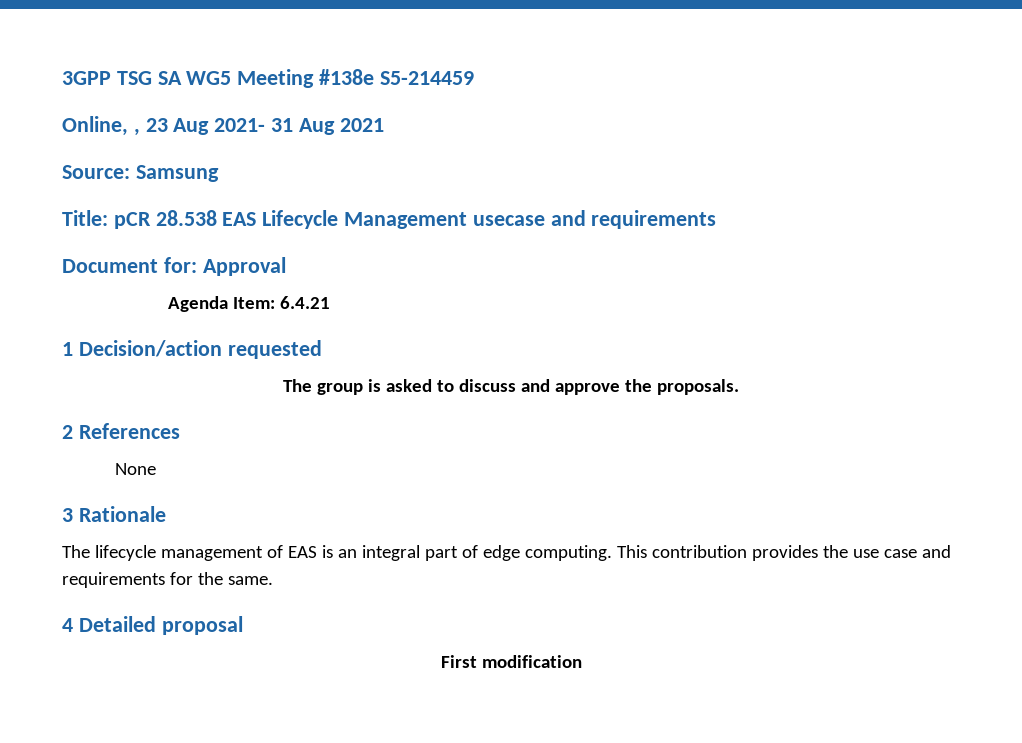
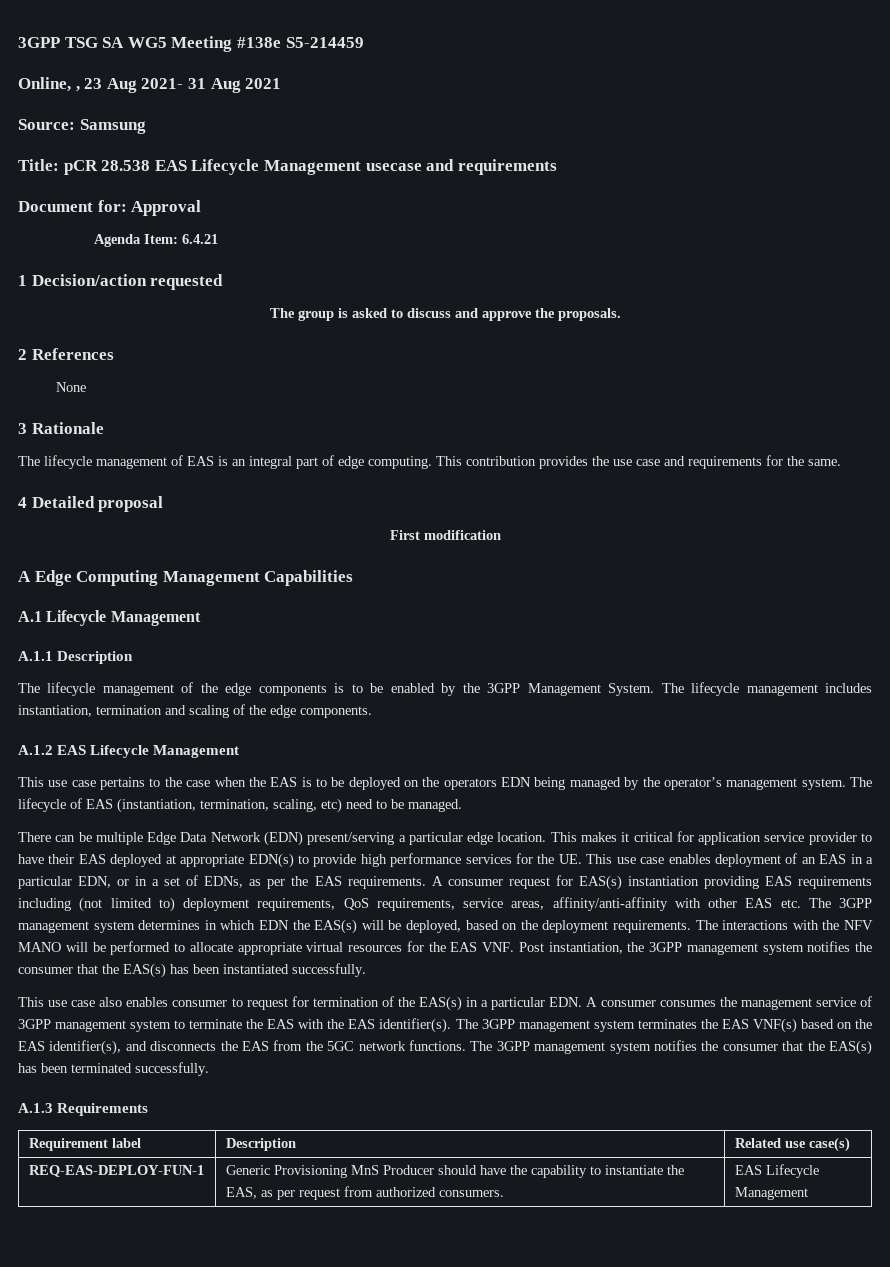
+ A Edge Computing Management Capabilities
+ A.1 Lifecycle Management
+ A.1.1 Description
+ The lifecycle management of the edge components is to be enabled by the 3GPP Management System. The lifecycle management includes instantiation, termination and scaling of the edge components.
+ A.1.2 EAS Lifecycle Management
+ This use case pertains to the case when the EAS is to be deployed on the operators EDN being managed by the operator’s management system. The lifecycle of EAS (instantiation, termination, scaling, etc) need to be managed.
+ There can be multiple Edge Data Network (EDN) present/serving a particular edge location. This makes it critical for application service provider to have their EAS deployed at appropriate EDN(s) to provide high performance services for the UE. This use case enables deployment of an EAS in a particular EDN, or in a set of EDNs, as per the EAS requirements. A consumer request for EAS(s) instantiation providing EAS requirements including (not limited to) deployment requirements, QoS requirements, service areas, affinity/anti-affinity with other EAS etc. The 3GPP management system determines in which EDN the EAS(s) will be deployed, based on the deployment requirements. The interactions with the NFV MANO will be performed to allocate appropriate virtual resources for the EAS VNF. Post instantiation, the 3GPP management system notifies the consumer that the EAS(s) has been instantiated successfully.
+ This use case also enables consumer to request for termination of the EAS(s) in a particular EDN. A consumer consumes the management service of 3GPP management system to terminate the EAS with the EAS identifier(s). The 3GPP management system terminates the EAS VNF(s) based on the EAS identifier(s), and disconnects the EAS from the 5GC network functions. The 3GPP management system notifies the consumer that the EAS(s) has been terminated successfully.
+ A.1.3 Requirements
+ Requirement label | Description | Related use case(s)
+ REQ-EAS-DEPLOY-FUN-1 | Generic Provisioning MnS Producer should have the capability to instantiate the EAS, as per request from authorized consumers. | EAS Lifecycle Management

